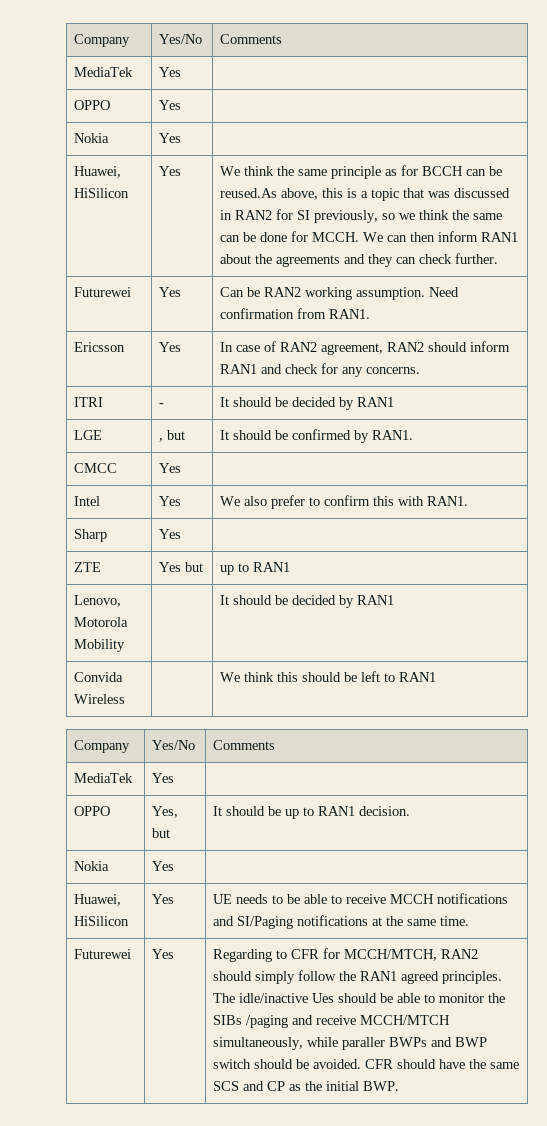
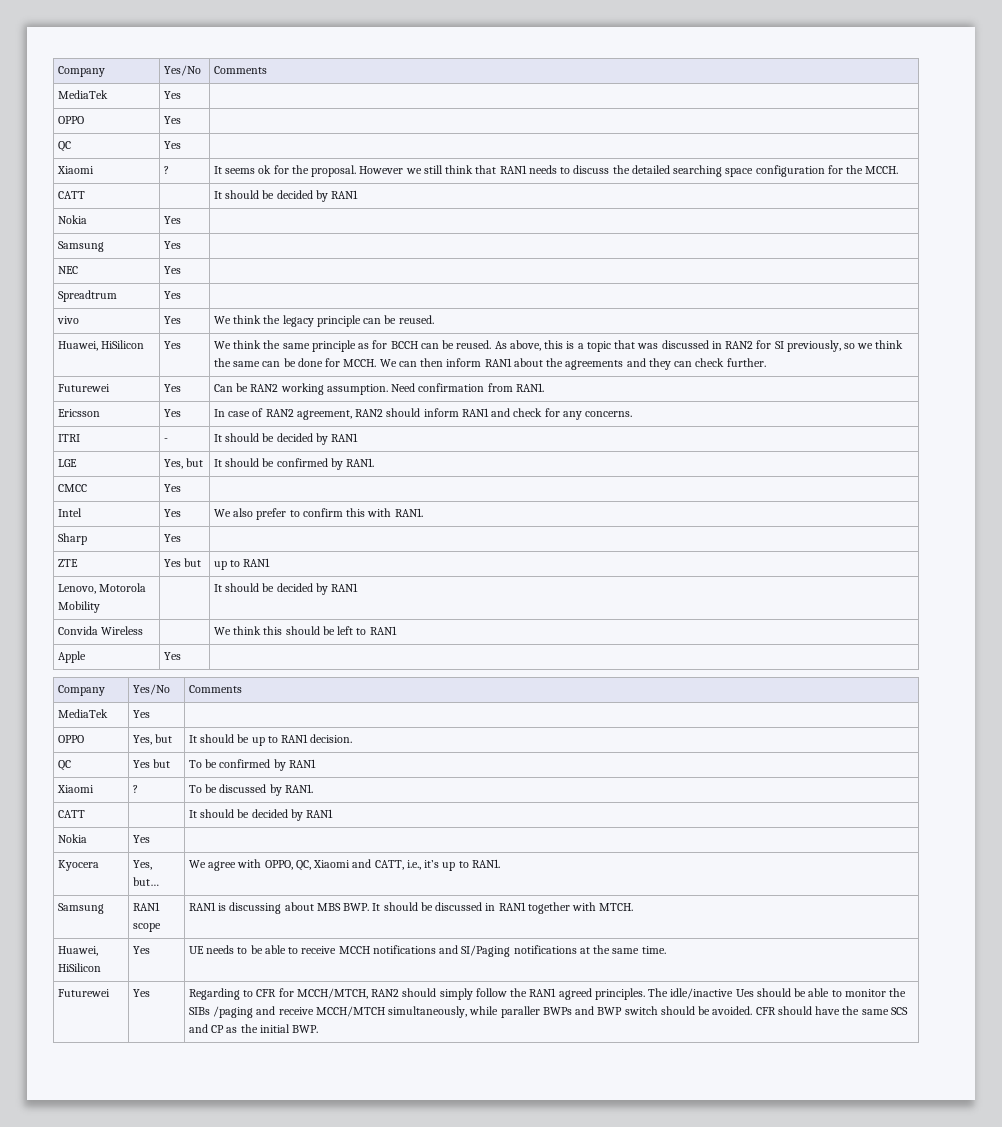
  OPPO | Yes |
+ QC | Yes |
+ Xiaomi | ? | It seems ok for the proposal. However we still think that RAN1 needs to discuss the detailed searching space configuration for the MCCH.
+ CATT | | It should be decided by RAN1
  Nokia | Yes |
+ Samsung | Yes |
+ NEC | Yes |
+ Spreadtrum | Yes |
+ vivo | Yes | We think the legacy principle can be reused.
- We think the same principle as for BCCH can be reused.As above, this is a topic that was discussed in RAN2 for SI previously, so we think the same can be done for MCCH.
+ We think the same principle as for BCCH can be reused. As above, this is a topic that was discussed in RAN2 for SI previously, so we think the same can be done for MCCH.
- LGE | , but | It should be confirmed by RAN1.
+ LGE | Yes, but | It should be confirmed by RAN1.
+ Apple | Yes |
  OPPO | Yes, but | It should be up to RAN1 decision.
+ QC | Yes but | To be confirmed by RAN1
+ Xiaomi | ? | To be discussed by RAN1.
+ CATT | | It should be decided by RAN1
  Nokia | Yes |
+ Kyocera | Yes, but… | We agree with OPPO, QC, Xiaomi and CATT, i.e., it’s up to RAN1.
+ Samsung | RAN1 scope | RAN1 is discussing about MBS BWP. It should be discussed in RAN1 together with MTCH.

